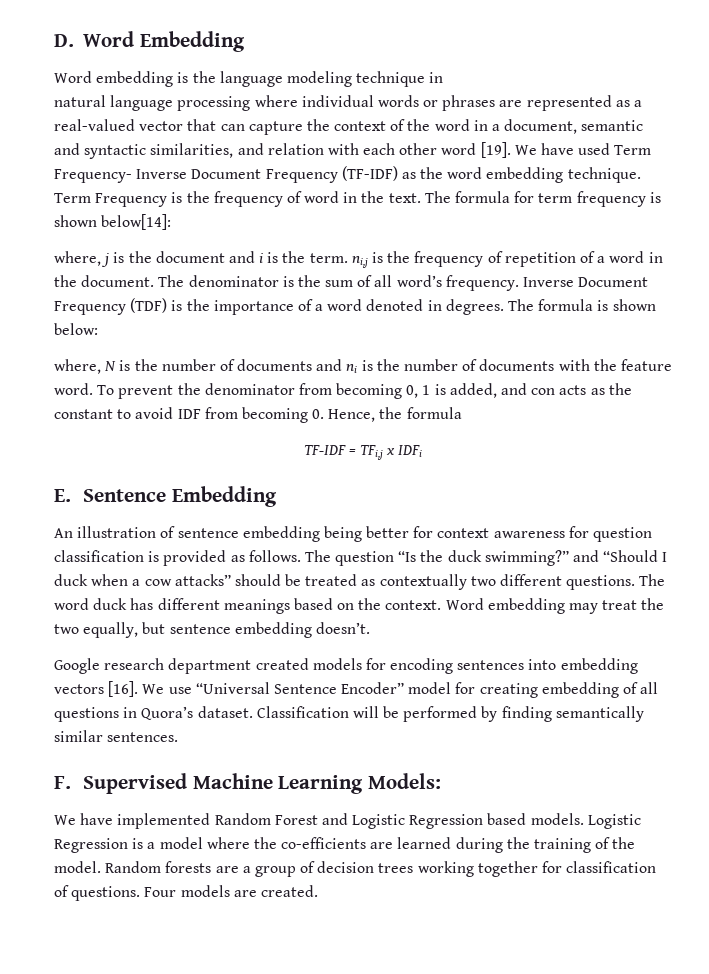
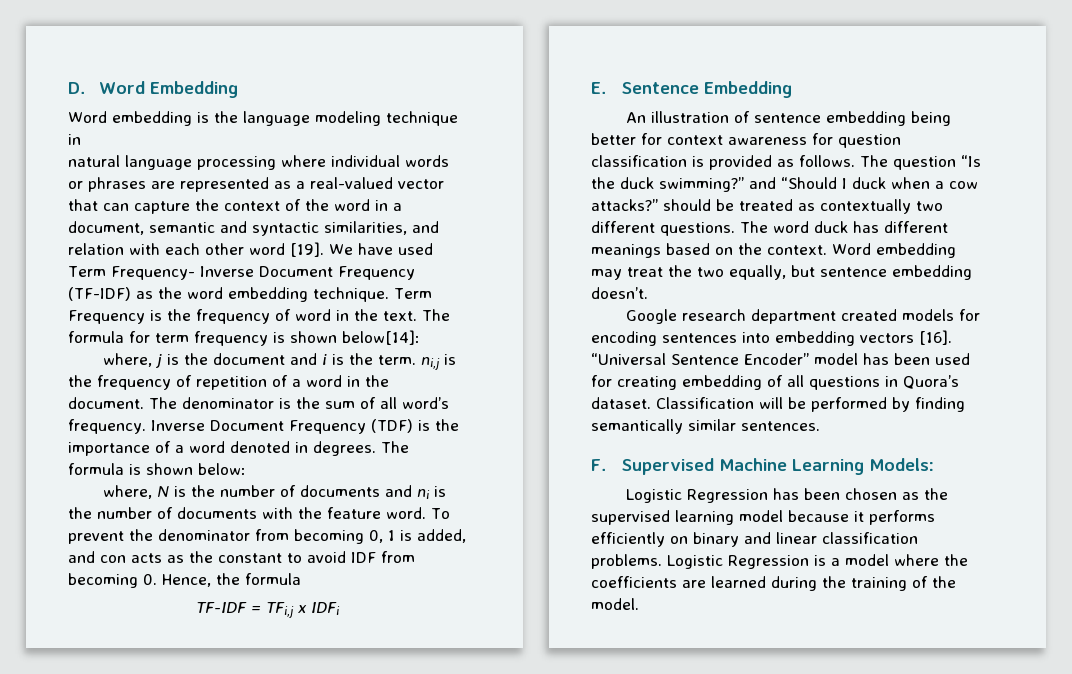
- The question “Is the duck swimming?” and “Should I duck when a cow attacks” should be treated as contextually two different questions.
+ The question “Is the duck swimming?” and “Should I duck when a cow attacks?” should be treated as contextually two different questions.
- We use “Universal Sentence Encoder” model for creating embedding of all questions in Quora’s dataset.
+ “Universal Sentence Encoder” model has been used for creating embedding of all questions in Quora’s dataset.
- We have implemented Random Forest and Logistic Regression based models.
+ Logistic Regression has been chosen as the supervised learning model because it performs efficiently on binary and linear classification problems.
- Logistic Regression is a model where the co-efficients are learned during the training of the model. Random forests are a group of decision trees working together for classification of questions. Four models are created.
+ Logistic Regression is a model where the coefficients are learned during the training of the model.

